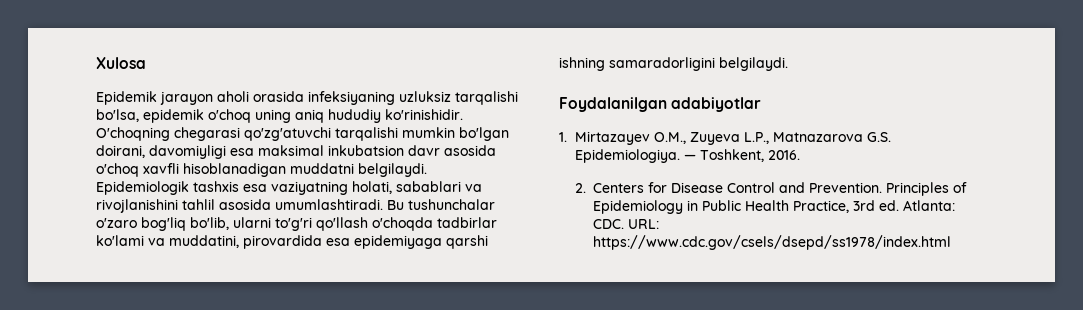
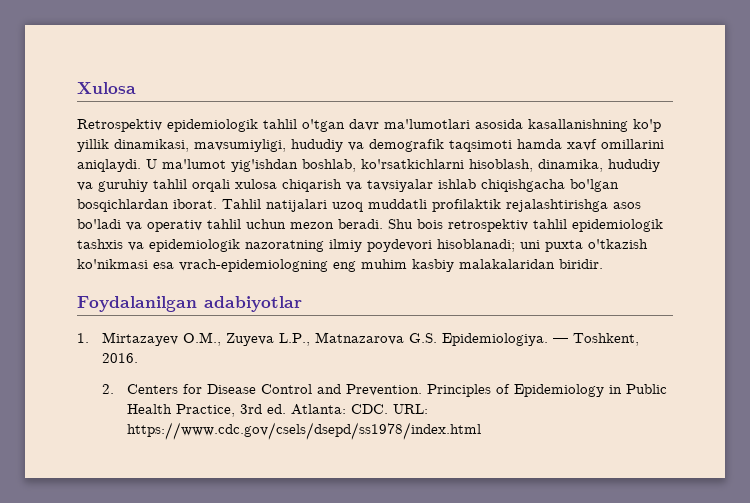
- Epidemik jarayon aholi orasida infeksiyaning uzluksiz tarqalishi bo'lsa, epidemik o'choq uning aniq hududiy ko'rinishidir. O'choqning chegarasi qo'zg'atuvchi tarqalishi mumkin bo'lgan doirani, davomiyligi esa maksimal inkubatsion davr asosida o'choq xavfli hisoblanadigan muddatni belgilaydi. Epidemiologik tashxis esa vaziyatning holati, sabablari va rivojlanishini tahlil asosida umumlashtiradi. Bu tushunchalar o'zaro bog'liq bo'lib, ularni to'g'ri qo'llash o'choqda tadbirlar ko'lami va muddatini, pirovardida esa epidemiyaga qarshi ishning samaradorligini belgilaydi.
+ Retrospektiv epidemiologik tahlil o'tgan davr ma'lumotlari asosida kasallanishning ko'p yillik dinamikasi, mavsumiyligi, hududiy va demografik taqsimoti hamda xavf omillarini aniqlaydi. U ma'lumot yig'ishdan boshlab, ko'rsatkichlarni hisoblash, dinamika, hududiy va guruhiy tahlil orqali xulosa chiqarish va tavsiyalar ishlab chiqishgacha bo'lgan bosqichlardan iborat. Tahlil natijalari uzoq muddatli profilaktik rejalashtirishga asos bo'ladi va operativ tahlil uchun mezon beradi. Shu bois retrospektiv tahlil epidemiologik tashxis va epidemiologik nazoratning ilmiy poydevori hisoblanadi; uni puxta o'tkazish ko'nikmasi esa vrach-epidemiologning eng muhim kasbiy malakalaridan biridir.

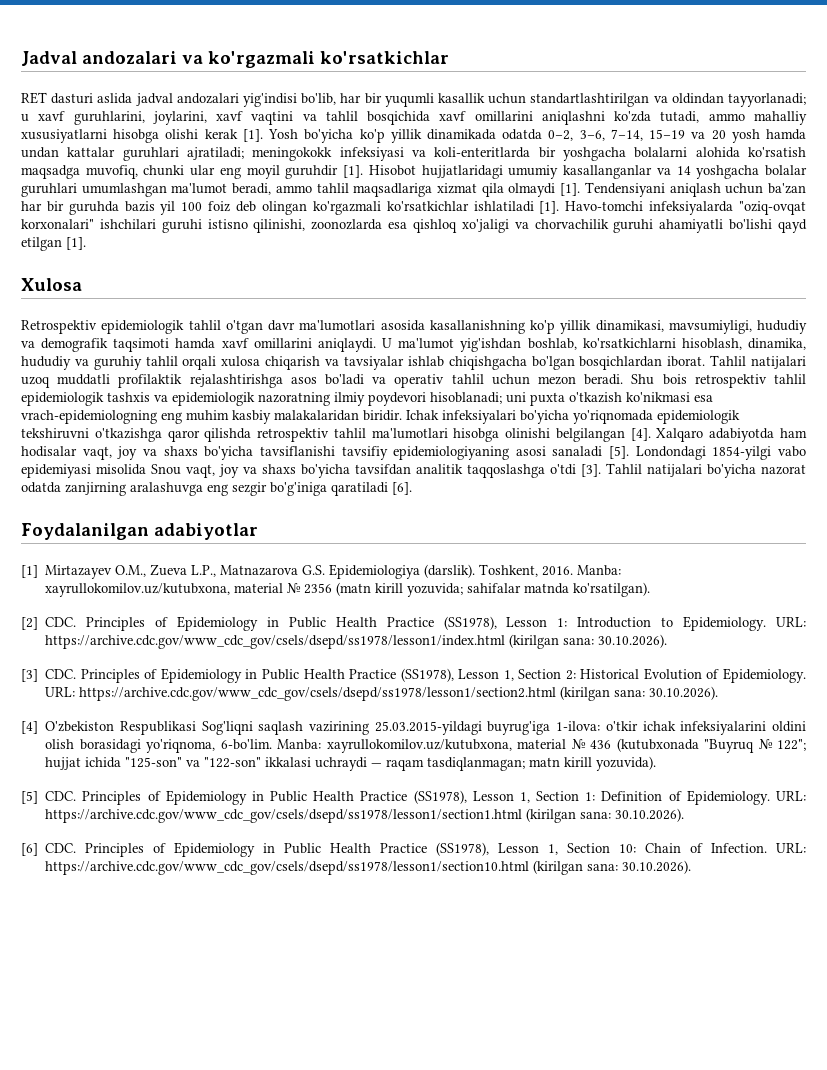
+ Jadval andozalari va ko'rgazmali ko'rsatkichlar
+ RET dasturi aslida jadval andozalari yig'indisi bo'lib, har bir yuqumli kasallik uchun standartlashtirilgan va oldindan tayyorlanadi; u xavf guruhlarini, joylarini, xavf vaqtini va tahlil bosqichida xavf omillarini aniqlashni ko'zda tutadi, ammo mahalliy xususiyatlarni hisobga olishi kerak [1]. Yosh bo'yicha ko'p yillik dinamikada odatda 0–2, 3–6, 7–14, 15–19 va 20 yosh hamda undan kattalar guruhlari ajratiladi; meningokokk infeksiyasi va koli-enteritlarda bir yoshgacha bolalarni alohida ko'rsatish maqsadga muvofiq, chunki ular eng moyil guruhdir [1]. Hisobot hujjatlaridagi umumiy kasallanganlar va 14 yoshgacha bolalar guruhlari umumlashgan ma'lumot beradi, ammo tahlil maqsadlariga xizmat qila olmaydi [1]. Tendensiyani aniqlash uchun ba'zan har bir guruhda bazis yil 100 foiz deb olingan ko'rgazmali ko'rsatkichlar ishlatiladi [1]. Havo-tomchi infeksiyalarda "oziq-ovqat korxonalari" ishchilari guruhi istisno qilinishi, zoonozlarda esa qishloq xo'jaligi va chorvachilik guruhi ahamiyatli bo'lishi qayd etilgan [1].
+ Ichak infeksiyalari bo'yicha yo'riqnomada epidemiologik tekshiruvni o'tkazishga qaror qilishda retrospektiv tahlil ma'lumotlari hisobga olinishi belgilangan [4]. Xalqaro adabiyotda ham hodisalar vaqt, joy va shaxs bo'yicha tavsiflanishi tavsifiy epidemiologiyaning asosi sanaladi [5]. Londondagi 1854-yilgi vabo epidemiyasi misolida Snou vaqt, joy va shaxs bo'yicha tavsifdan analitik taqqoslashga o'tdi [3]. Tahlil natijalari bo'yicha nazorat odatda zanjirning aralashuvga eng sezgir bo'g'iniga qaratiladi [6].
- 1. Mirtazayev O.M., Zuyeva L.P., Matnazarova G.S. Epidemiologiya. — Toshkent, 2016.
- 2. Centers for Disease Control and Prevention. Principles of Epidemiology in Public Health Practice, 3rd ed. Atlanta: CDC. URL: https://www.cdc.gov/csels/dsepd/ss1978/index.html
+ [1] Mirtazayev O.M., Zueva L.P., Matnazarova G.S. Epidemiologiya (darslik). Toshkent, 2016. Manba: xayrullokomilov.uz/kutubxona, material № 2356 (matn kirill yozuvida; sahifalar matnda ko'rsatilgan).
+ [2] CDC. Principles of Epidemiology in Public Health Practice (SS1978), Lesson 1: Introduction to Epidemiology. URL: https://archive.cdc.gov/www_cdc_gov/csels/dsepd/ss1978/lesson1/index.html (kirilgan sana: 30.10.2026).
+ [3] CDC. Principles of Epidemiology in Public Health Practice (SS1978), Lesson 1, Section 2: Historical Evolution of Epidemiology. URL: https://archive.cdc.gov/www_cdc_gov/csels/dsepd/ss1978/lesson1/section2.html (kirilgan sana: 30.10.2026).
+ [4] O'zbekiston Respublikasi Sog'liqni saqlash vazirining 25.03.2015-yildagi buyrug'iga 1-ilova: o'tkir ichak infeksiyalarini oldini olish borasidagi yo'riqnoma, 6-bo'lim. Manba: xayrullokomilov.uz/kutubxona, material № 436 (kutubxonada "Buyruq № 122"; hujjat ichida "125-son" va "122-son" ikkalasi uchraydi — raqam tasdiqlanmagan; matn kirill yozuvida).
+ [5] CDC. Principles of Epidemiology in Public Health Practice (SS1978), Lesson 1, Section 1: Definition of Epidemiology. URL: https://archive.cdc.gov/www_cdc_gov/csels/dsepd/ss1978/lesson1/section1.html (kirilgan sana: 30.10.2026).
+ [6] CDC. Principles of Epidemiology in Public Health Practice (SS1978), Lesson 1, Section 10: Chain of Infection. URL: https://archive.cdc.gov/www_cdc_gov/csels/dsepd/ss1978/lesson1/section10.html (kirilgan sana: 30.10.2026).

